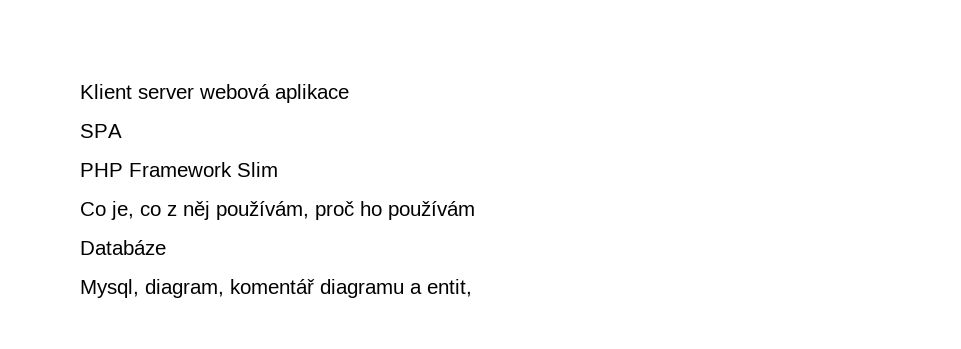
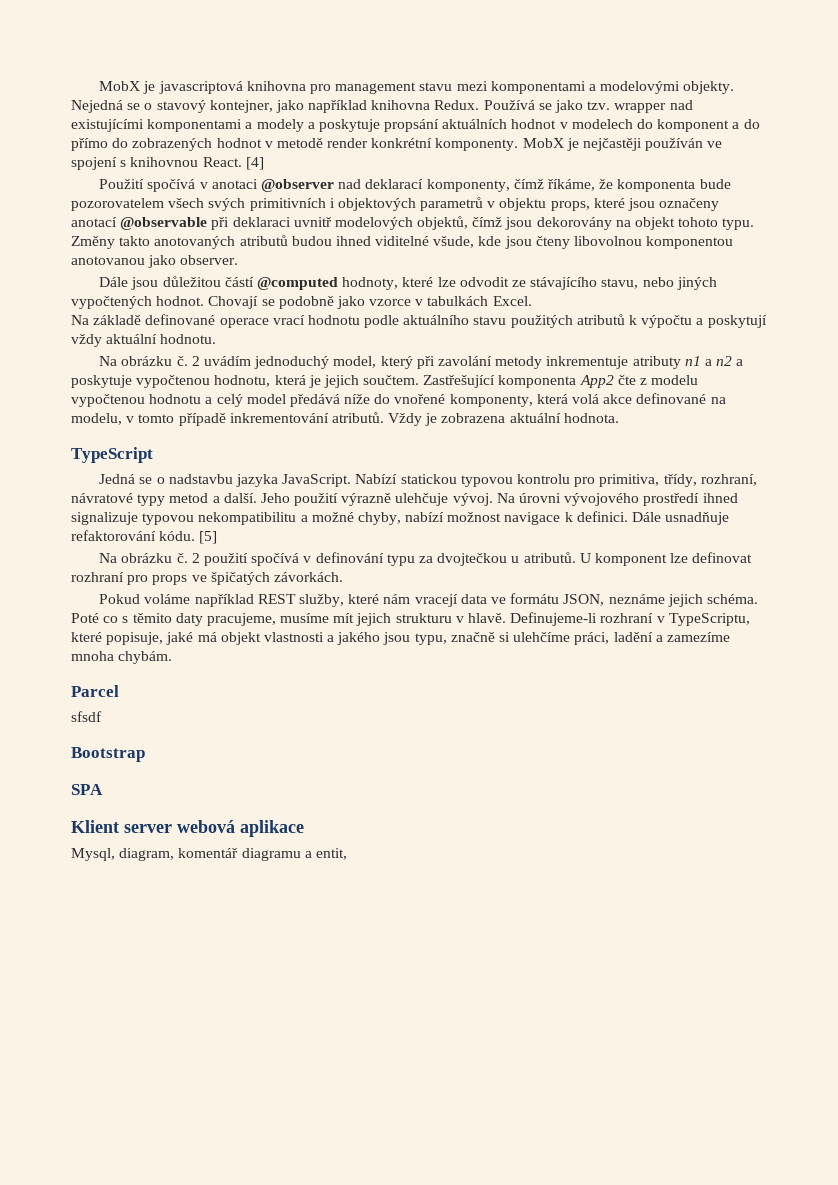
+ MobX je javascriptová knihovna pro management stavu mezi komponentami a modelovými objekty. Nejedná se o stavový kontejner, jako například knihovna Redux. Používá se jako tzv. wrapper nad existujícími komponentami a modely a poskytuje propsání aktuálních hodnot v modelech do komponent a do přímo do zobrazených hodnot v metodě render konkrétní komponenty. MobX je nejčastěji používán ve spojení s knihovnou React. [4]
+ Použití spočívá v anotaci @observer nad deklarací komponenty, čímž říkáme, že komponenta bude pozorovatelem všech svých primitivních i objektových parametrů v objektu props, které jsou označeny anotací @observable při deklaraci uvnitř modelových objektů, čímž jsou dekorovány na objekt tohoto typu. Změny takto anotovaných atributů budou ihned viditelné všude, kde jsou čteny libovolnou komponentou anotovanou jako observer.
+ Dále jsou důležitou částí @computed hodnoty, které lze odvodit ze stávajícího stavu, nebo jiných vypočtených hodnot. Chovají se podobně jako vzorce v tabulkách Excel.
+ Na základě definované operace vrací hodnotu podle aktuálního stavu použitých atributů k výpočtu a poskytují vždy aktuální hodnotu.
+ Na obrázku č. 2 uvádím jednoduchý model, který při zavolání metody inkrementuje atributy n1 a n2 a poskytuje vypočtenou hodnotu, která je jejich součtem. Zastřešující komponenta App2 čte z modelu vypočtenou hodnotu a celý model předává níže do vnořené komponenty, která volá akce definované na modelu, v tomto případě inkrementování atributů. Vždy je zobrazena aktuální hodnota.
+ TypeScript
+ Jedná se o nadstavbu jazyka JavaScript. Nabízí statickou typovou kontrolu pro primitiva, třídy, rozhraní, návratové typy metod a další. Jeho použití výrazně ulehčuje vývoj. Na úrovni vývojového prostředí ihned signalizuje typovou nekompatibilitu a možné chyby, nabízí možnost navigace k definici. Dále usnadňuje refaktorování kódu. [5]
+ Na obrázku č. 2 použití spočívá v definování typu za dvojtečkou u atributů. U komponent lze definovat rozhraní pro props ve špičatých závorkách.
+ Pokud voláme například REST služby, které nám vracejí data ve formátu JSON, neznáme jejich schéma. Poté co s těmito daty pracujeme, musíme mít jejich strukturu v hlavě. Definujeme-li rozhraní v TypeScriptu, které popisuje, jaké má objekt vlastnosti a jakého jsou typu, značně si ulehčíme práci, ladění a zamezíme mnoha chybám.
+ Parcel
+ sfsdf
+ Bootstrap
+ SPA
  Klient server webová aplikace
- SPA
- PHP Framework Slim
- Co je, co z něj používám, proč ho používám
- Databáze

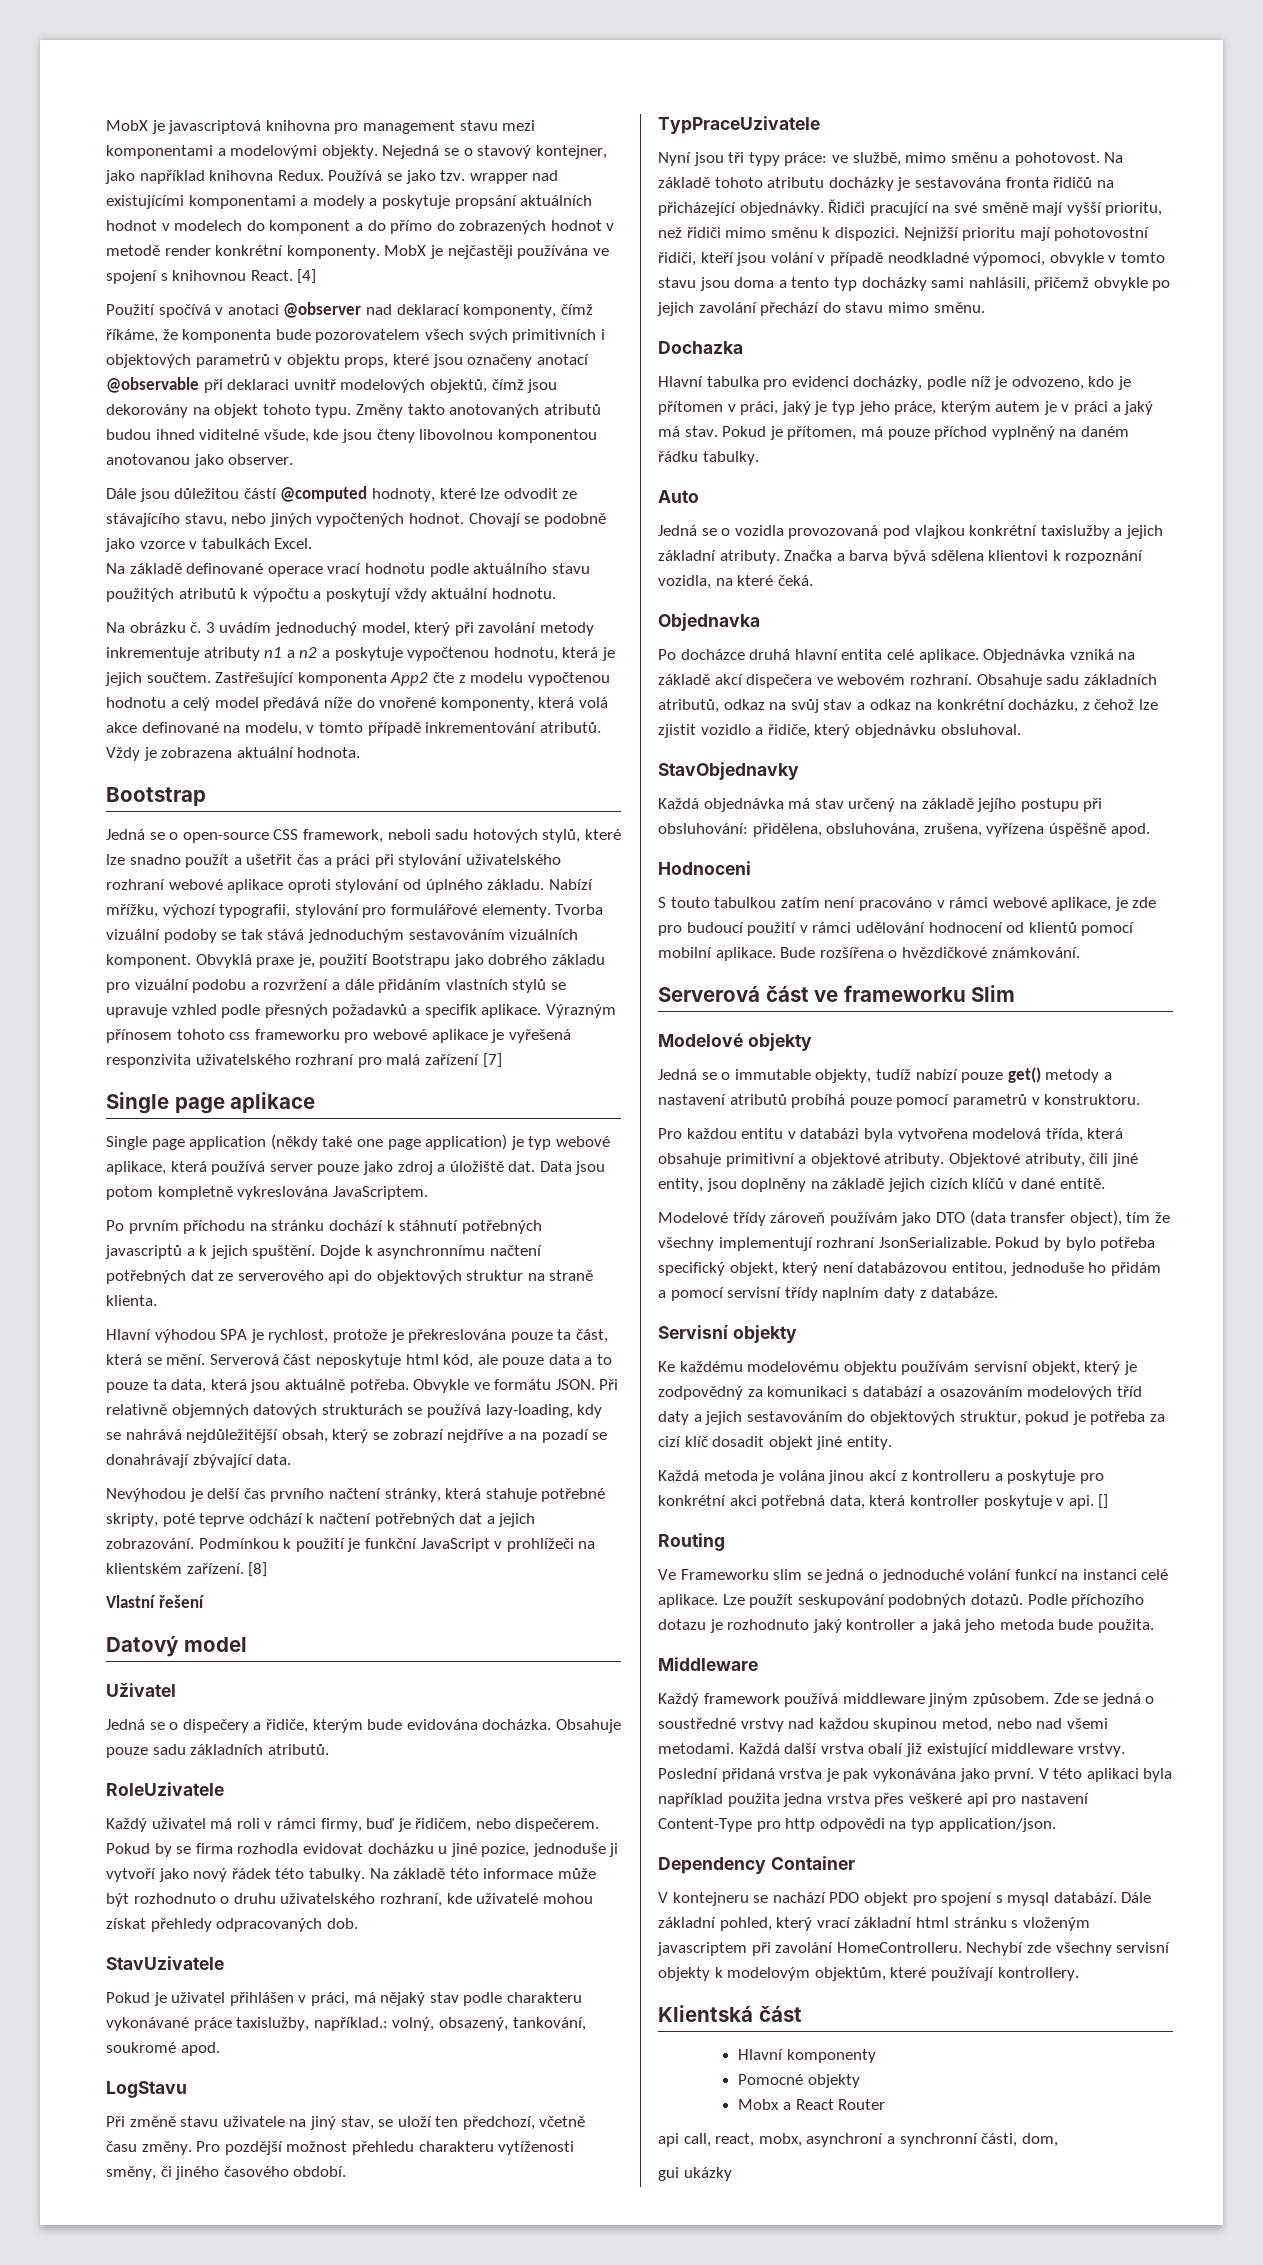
- MobX je nejčastěji používán ve spojení s knihovnou React.
+ MobX je nejčastěji používána ve spojení s knihovnou React.
- 2 uvádím jednoduchý model, který při zavolání metody inkrementuje atributy n1 a n2 a poskytuje vypočtenou hodnotu, která je jejich součtem.
+ 3 uvádím jednoduchý model, který při zavolání metody inkrementuje atributy n1 a n2 a poskytuje vypočtenou hodnotu, která je jejich součtem.
- TypeScript
- Jedná se o nadstavbu jazyka JavaScript. Nabízí statickou typovou kontrolu pro primitiva, třídy, rozhraní, návratové typy metod a další. Jeho použití výrazně ulehčuje vývoj. Na úrovni vývojového prostředí ihned signalizuje typovou nekompatibilitu a možné chyby, nabízí možnost navigace k definici. Dále usnadňuje refaktorování kódu. [5]
- Na obrázku č. 2 použití spočívá v definování typu za dvojtečkou u atributů. U komponent lze definovat rozhraní pro props ve špičatých závorkách.
- Pokud voláme například REST služby, které nám vracejí data ve formátu JSON, neznáme jejich schéma. Poté co s těmito daty pracujeme, musíme mít jejich strukturu v hlavě. Definujeme-li rozhraní v TypeScriptu, které popisuje, jaké má objekt vlastnosti a jakého jsou typu, značně si ulehčíme práci, ladění a zamezíme mnoha chybám.
- Parcel
- sfsdf
  Bootstrap
- SPA
- Klient server webová aplikace
- Mysql, diagram, komentář diagramu a entit,
+ Jedná se o open-source CSS framework, neboli sadu hotových stylů, které lze snadno použít a ušetřit čas a práci při stylování uživatelského rozhraní webové aplikace oproti stylování od úplného základu. Nabízí mřížku, výchozí typografii, stylování pro formulářové elementy. Tvorba vizuální podoby se tak stává jednoduchým sestavováním vizuálních komponent. Obvyklá praxe je, použití Bootstrapu jako dobrého základu pro vizuální podobu a rozvržení a dále přidáním vlastních stylů se upravuje vzhled podle přesných požadavků a specifik aplikace. Výrazným přínosem tohoto css frameworku pro webové aplikace je vyřešená responzivita uživatelského rozhraní pro malá zařízení [7]
+ Single page aplikace
+ Single page application (někdy také one page application) je typ webové aplikace, která používá server pouze jako zdroj a úložiště dat. Data jsou potom kompletně vykreslována JavaScriptem.
+ Po prvním příchodu na stránku dochází k stáhnutí potřebných javascriptů a k jejich spuštění. Dojde k asynchronnímu načtení potřebných dat ze serverového api do objektových struktur na straně klienta.
+ Hlavní výhodou SPA je rychlost, protože je překreslována pouze ta část, která se mění. Serverová část neposkytuje html kód, ale pouze data a to pouze ta data, která jsou aktuálně potřeba. Obvykle ve formátu JSON. Při relativně objemných datových strukturách se používá lazy-loading, kdy se nahrává nejdůležitější obsah, který se zobrazí nejdříve a na pozadí se donahrávají zbývající data.
+ Nevýhodou je delší čas prvního načtení stránky, která stahuje potřebné skripty, poté teprve odchází k načtení potřebných dat a jejich zobrazování. Podmínkou k použití je funkční JavaScript v prohlížeči na klientském zařízení. [8]
+ Vlastní řešení
+ Datový model
+ Uživatel
+ Jedná se o dispečery a řidiče, kterým bude evidována docházka. Obsahuje pouze sadu základních atributů.
+ RoleUzivatele
+ Každý uživatel má roli v rámci firmy, buď je řidičem, nebo dispečerem. Pokud by se firma rozhodla evidovat docházku u jiné pozice, jednoduše ji vytvoří jako nový řádek této tabulky. Na základě této informace může být rozhodnuto o druhu uživatelského rozhraní, kde uživatelé mohou získat přehledy odpracovaných dob.
+ StavUzivatele
+ Pokud je uživatel přihlášen v práci, má nějaký stav podle charakteru vykonávané práce taxislužby, například.: volný, obsazený, tankování, soukromé apod.
+ LogStavu
+ Při změně stavu uživatele na jiný stav, se uloží ten předchozí, včetně času změny. Pro pozdější možnost přehledu charakteru vytíženosti směny, či jiného časového období.
+ TypPraceUzivatele
+ Nyní jsou tři typy práce: ve službě, mimo směnu a pohotovost. Na základě tohoto atributu docházky je sestavována fronta řidičů na přicházející objednávky. Řidiči pracující na své směně mají vyšší prioritu, než řidiči mimo směnu k dispozici. Nejnižší prioritu mají pohotovostní řidiči, kteří jsou volání v případě neodkladné výpomoci, obvykle v tomto stavu jsou doma a tento typ docházky sami nahlásili, přičemž obvykle po jejich zavolání přechází do stavu mimo směnu.
+ Dochazka
+ Hlavní tabulka pro evidenci docházky, podle níž je odvozeno, kdo je přítomen v práci, jaký je typ jeho práce, kterým autem je v práci a jaký má stav. Pokud je přítomen, má pouze příchod vyplněný na daném řádku tabulky.
+ Auto
+ Jedná se o vozidla provozovaná pod vlajkou konkrétní taxislužby a jejich základní atributy. Značka a barva bývá sdělena klientovi k rozpoznání vozidla, na které čeká.
+ Objednavka
+ Po docházce druhá hlavní entita celé aplikace. Objednávka vzniká na základě akcí dispečera ve webovém rozhraní. Obsahuje sadu základních atributů, odkaz na svůj stav a odkaz na konkrétní docházku, z čehož lze zjistit vozidlo a řidiče, který objednávku obsluhoval.
+ StavObjednavky
+ Každá objednávka má stav určený na základě jejího postupu při obsluhování: přidělena, obsluhována, zrušena, vyřízena úspěšně apod.
+ Hodnoceni
+ S touto tabulkou zatím není pracováno v rámci webové aplikace, je zde pro budoucí použití v rámci udělování hodnocení od klientů pomocí mobilní aplikace. Bude rozšířena o hvězdičkové známkování.
+ Serverová část ve frameworku Slim
+ Modelové objekty
+ Jedná se o immutable objekty, tudíž nabízí pouze get() metody a nastavení atributů probíhá pouze pomocí parametrů v konstruktoru.
+ Pro každou entitu v databázi byla vytvořena modelová třída, která obsahuje primitivní a objektové atributy. Objektové atributy, čili jiné entity, jsou doplněny na základě jejich cizích klíčů v dané entitě.
+ Modelové třídy zároveň používám jako DTO (data transfer object), tím že všechny implementují rozhraní JsonSerializable. Pokud by bylo potřeba specifický objekt, který není databázovou entitou, jednoduše ho přidám a pomocí servisní třídy naplním daty z databáze.
+ Servisní objekty
+ Ke každému modelovému objektu používám servisní objekt, který je zodpovědný za komunikaci s databází a osazováním modelových tříd daty a jejich sestavováním do objektových struktur, pokud je potřeba za cizí klíč dosadit objekt jiné entity.
+ Každá metoda je volána jinou akcí z kontrolleru a poskytuje pro konkrétní akci potřebná data, která kontroller poskytuje v api. []
+ Routing
+ Ve Frameworku slim se jedná o jednoduché volání funkcí na instanci celé aplikace. Lze použít seskupování podobných dotazů. Podle příchozího dotazu je rozhodnuto jaký kontroller a jaká jeho metoda bude použita.
+ Middleware
+ Každý framework používá middleware jiným způsobem. Zde se jedná o soustředné vrstvy nad každou skupinou metod, nebo nad všemi metodami. Každá další vrstva obalí již existující middleware vrstvy. Poslední přidaná vrstva je pak vykonávána jako první. V této aplikaci byla například použita jedna vrstva přes veškeré api pro nastavení Content-Type pro http odpovědi na typ application/json.
+ Dependency Container
+ V kontejneru se nachází PDO objekt pro spojení s mysql databází. Dále základní pohled, který vrací základní html stránku s vloženým javascriptem při zavolání HomeControlleru. Nechybí zde všechny servisní objekty k modelovým objektům, které používají kontrollery.
+ Klientská část
+ Hlavní komponenty
+ Pomocné objekty
+ Mobx a React Router
+ api call, react, mobx, asynchroní a synchronní části, dom,
+ gui ukázky

